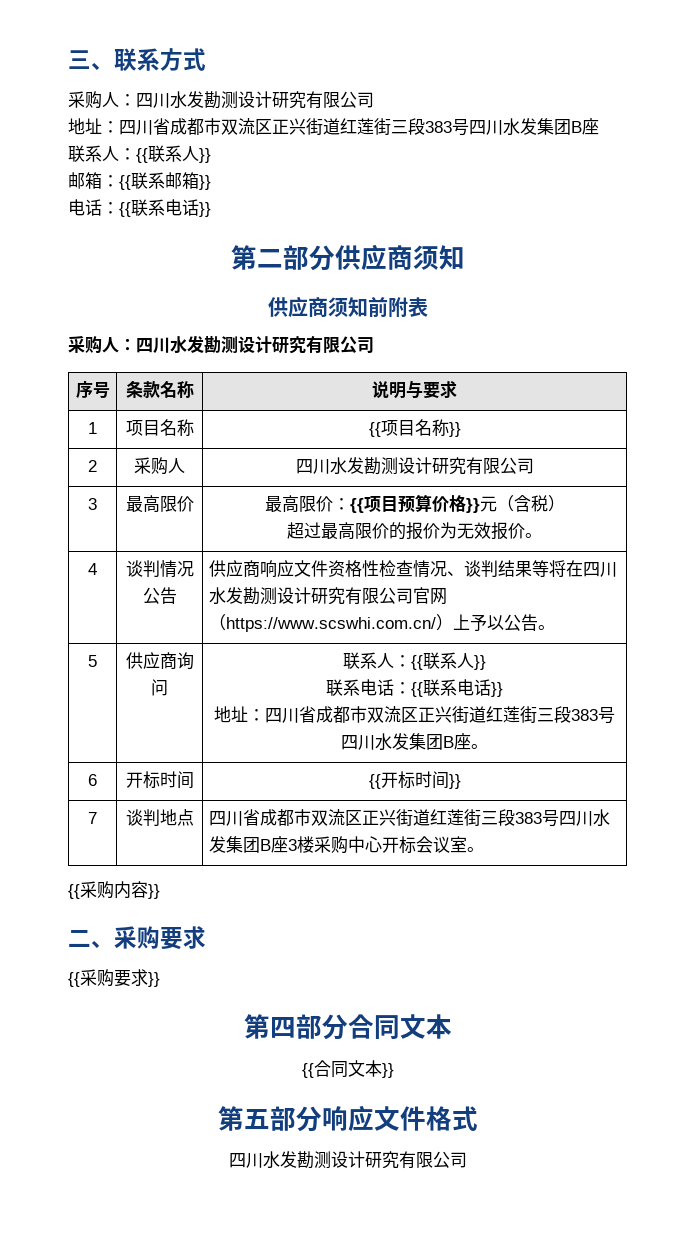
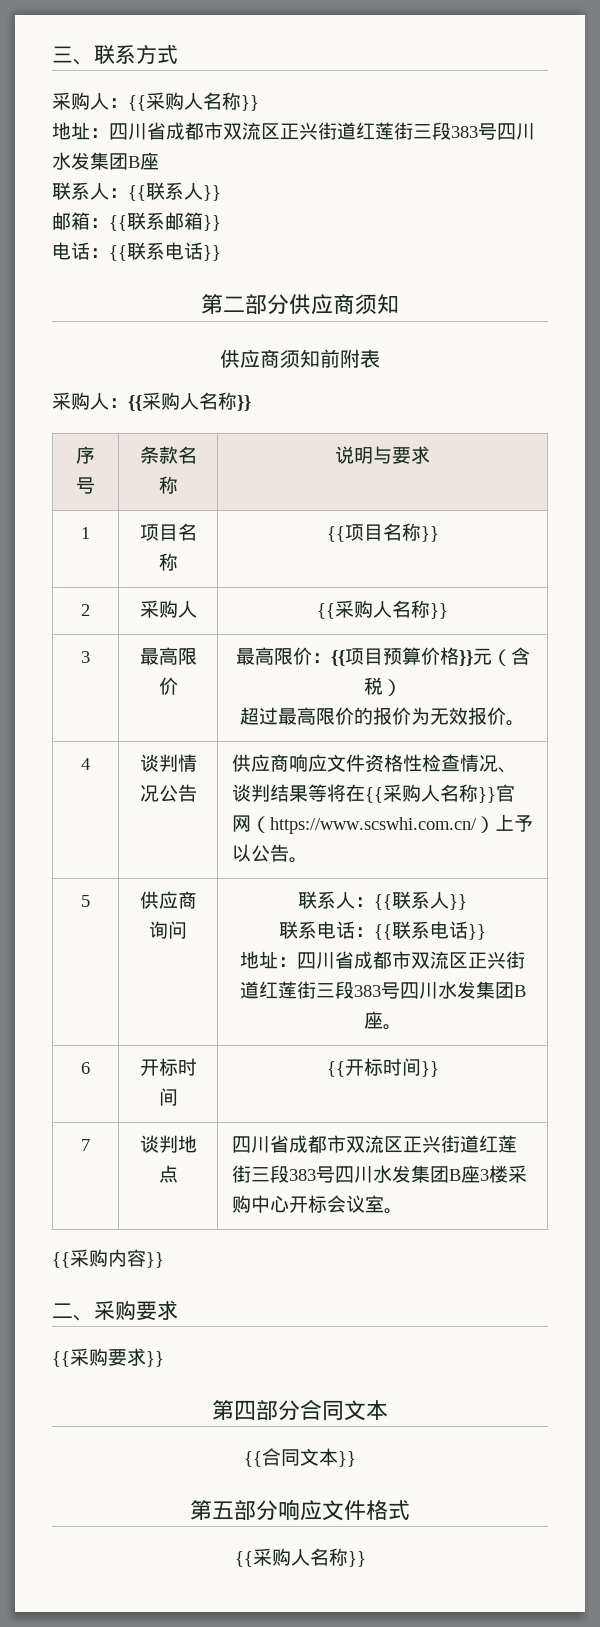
  三、联系方式
- 采购人：四川水发勘测设计研究有限公司
+ 采购人：{{采购人名称}}
  供应商须知前附表
- 采购人：四川水发勘测设计研究有限公司
+ 采购人：{{采购人名称}}
- 2 | 采购人 | 四川水发勘测设计研究有限公司
+ 2 | 采购人 | {{采购人名称}}
- 4 | 谈判情况公告 | 供应商响应文件资格性检查情况、谈判结果等将在四川水发勘测设计研究有限公司官网（https://www.scswhi.com.cn/）上予以公告。
+ 4 | 谈判情况公告 | 供应商响应文件资格性检查情况、谈判结果等将在{{采购人名称}}官网（https://www.scswhi.com.cn/）上予以公告。
  第五部分响应文件格式
- 四川水发勘测设计研究有限公司
+ {{采购人名称}}

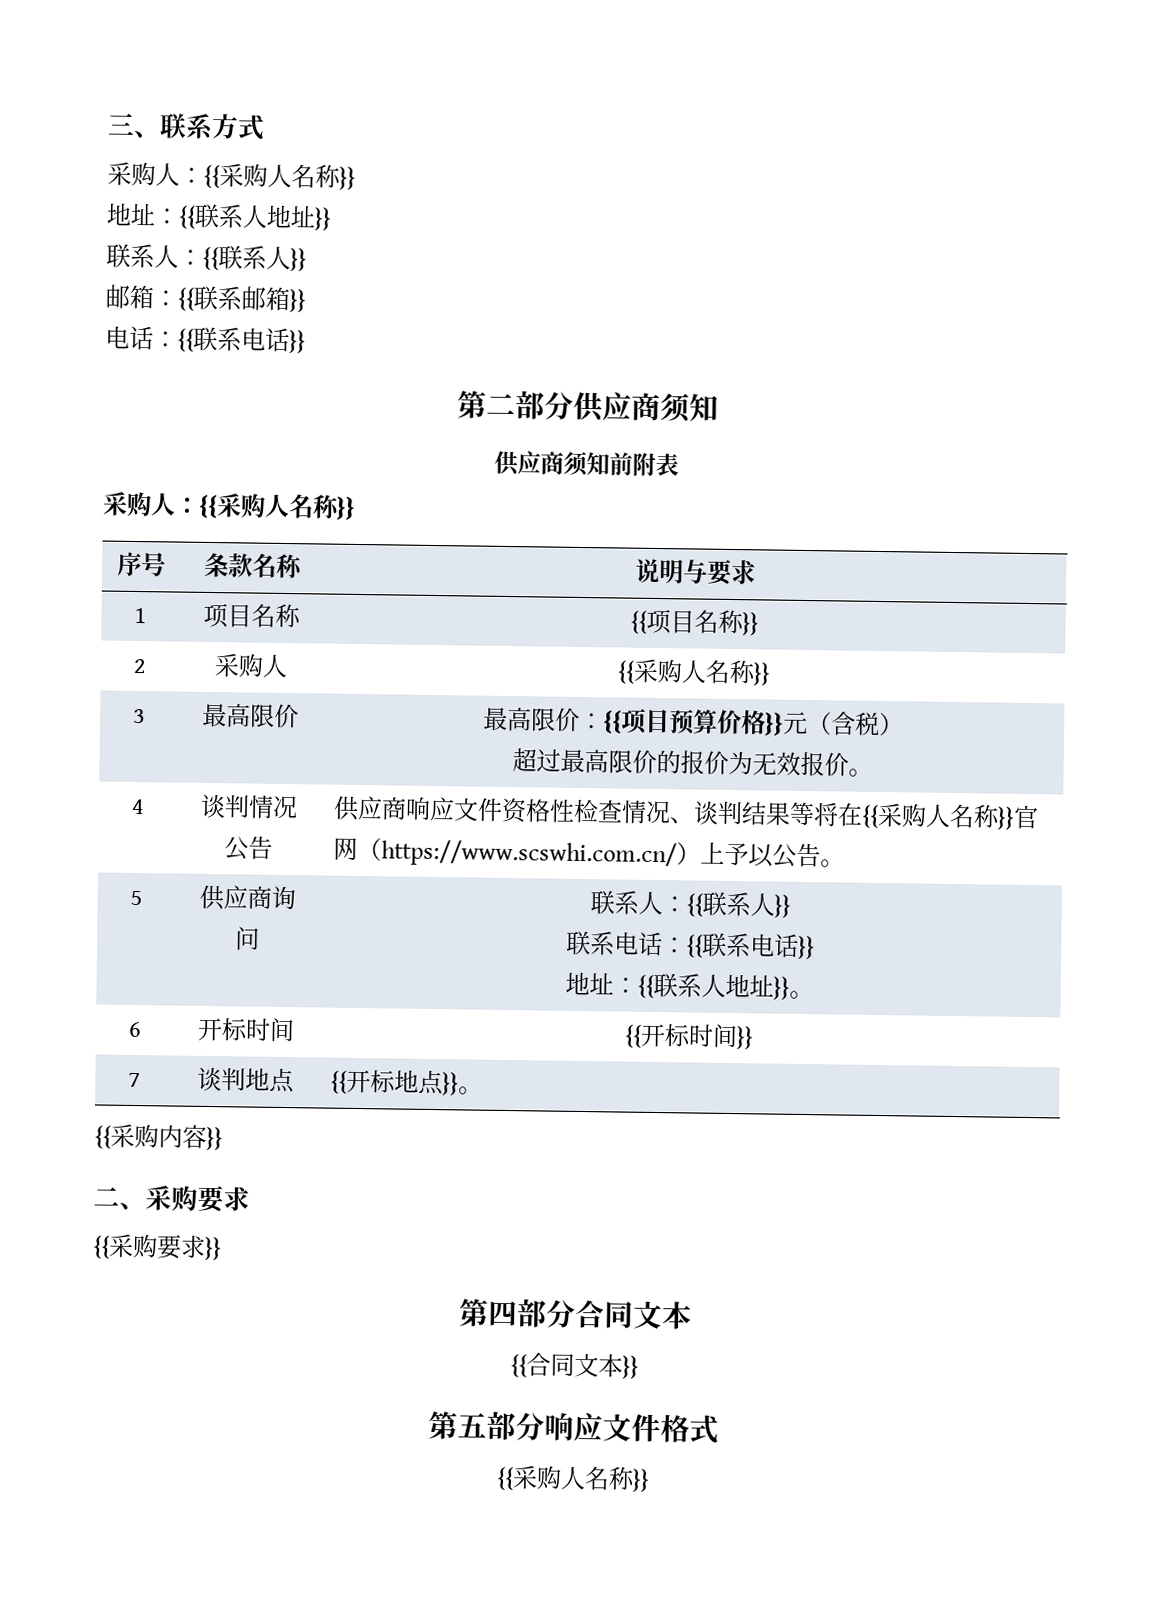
  三、联系方式
  采购人：{{采购人名称}}
- 地址：四川省成都市双流区正兴街道红莲街三段383号四川水发集团B座
+ 地址：{{联系人地址}}
  5 | 供应商询问 | 联系人：{{联系人}}
  联系电话：{{联系电话}}
- 地址：四川省成都市双流区正兴街道红莲街三段383号四川水发集团B座。
+ 地址：{{联系人地址}}。
- 7 | 谈判地点 | 四川省成都市双流区正兴街道红莲街三段383号四川水发集团B座3楼采购中心开标会议室。
+ 7 | 谈判地点 | {{开标地点}}。

